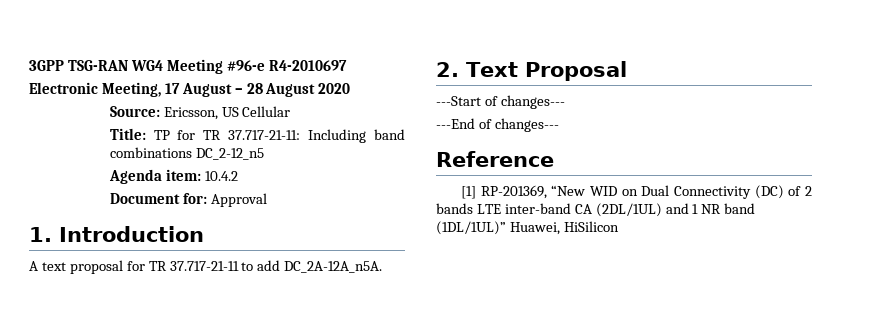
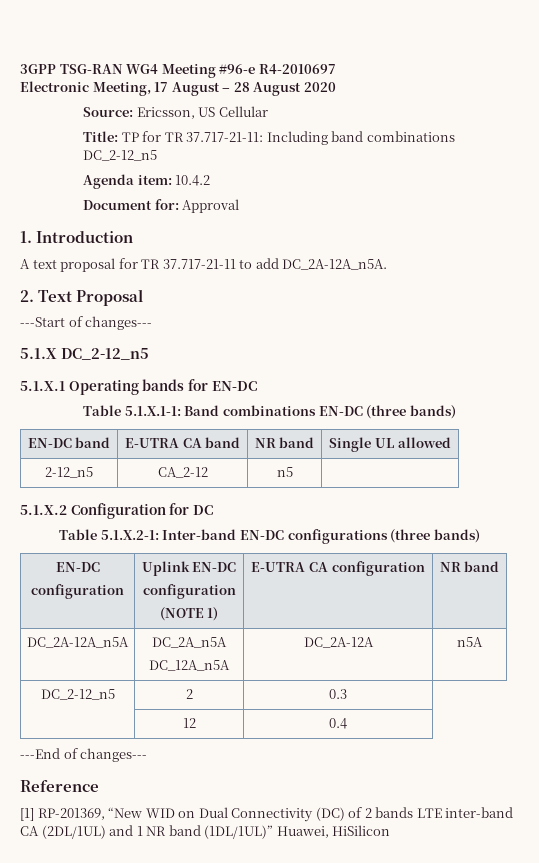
+ 5.1.X DC_2-12_n5
+ 5.1.X.1 Operating bands for EN-DC
+ Table 5.1.X.1-1: Band combinations EN-DC (three bands)
+ EN-DC band | E-UTRA CA band | NR band | Single UL allowed
+ 2-12_n5 | CA_2-12 | n5 |
+ 5.1.X.2 Configuration for DC
+ Table 5.1.X.2-1: Inter-band EN-DC configurations (three bands)
+ EN-DC
+ configuration | Uplink EN-DC
+ configuration
+ (NOTE 1) | E-UTRA CA configuration | NR band
+ DC_2A-12A_n5A | DC_2A_n5A
+ DC_12A_n5A | DC_2A-12A | n5A
+ DC_2-12_n5 | 2 | 0.3
+ | 12 | 0.4

